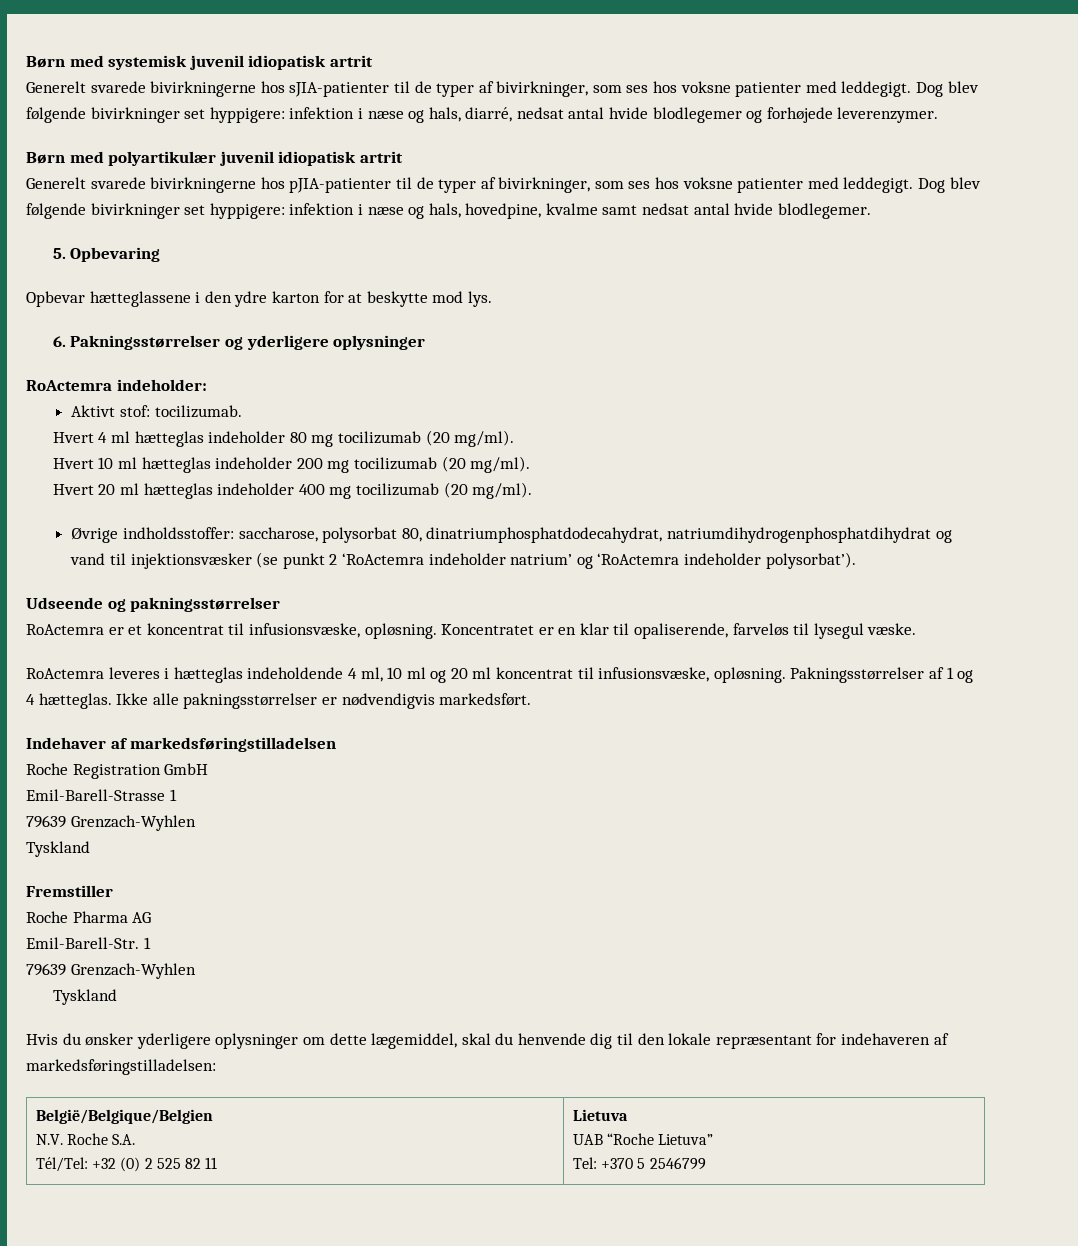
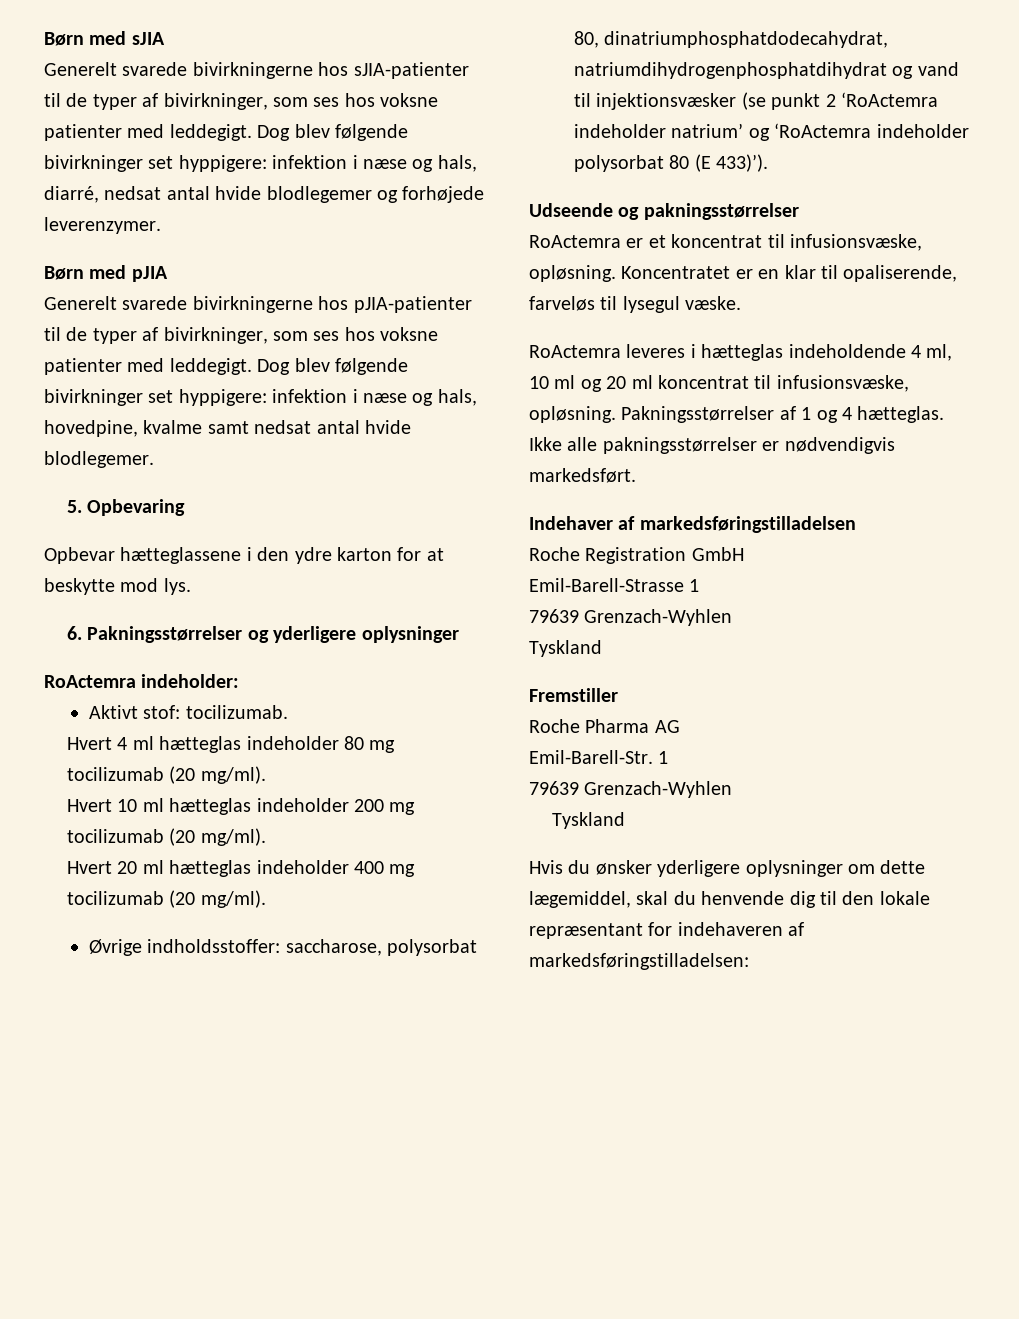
- Børn med systemisk juvenil idiopatisk artrit
+ Børn med sJIA
- Børn med polyartikulær juvenil idiopatisk artrit
+ Børn med pJIA
- Øvrige indholdsstoffer: saccharose, polysorbat 80, dinatriumphosphatdodecahydrat, natriumdihydrogenphosphatdihydrat og vand til injektionsvæsker (se punkt 2 ‘RoActemra indeholder natrium’ og ‘RoActemra indeholder polysorbat’).
+ Øvrige indholdsstoffer: saccharose, polysorbat 80, dinatriumphosphatdodecahydrat, natriumdihydrogenphosphatdihydrat og vand til injektionsvæsker (se punkt 2 ‘RoActemra indeholder natrium’ og ‘RoActemra indeholder polysorbat 80 (E 433)’).
- België/Belgique/Belgien
- N.V. Roche S.A.
- Tél/Tel: +32 (0) 2 525 82 11 | Lietuva
- UAB “Roche Lietuva”
- Tel: +370 5 2546799

